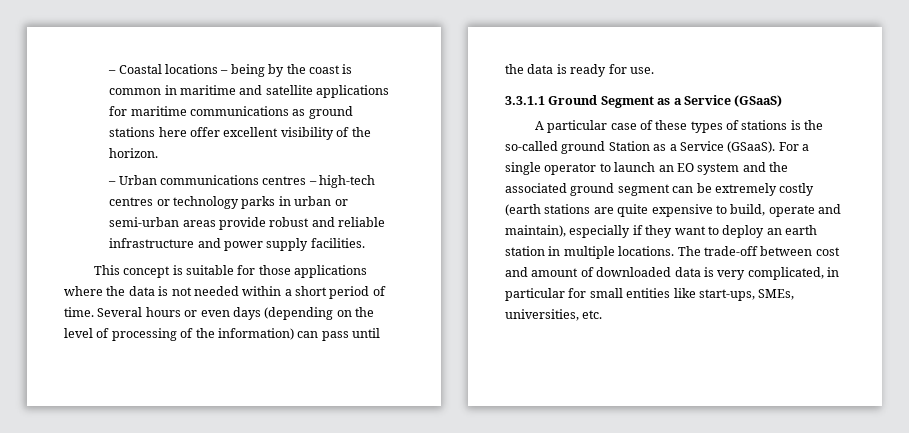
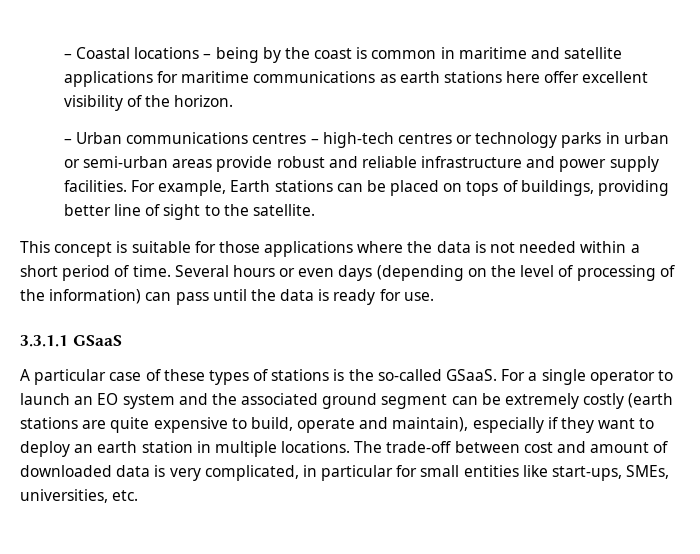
- – Coastal locations – being by the coast is common in maritime and satellite applications for maritime communications as ground stations here offer excellent visibility of the horizon.
+ – Coastal locations – being by the coast is common in maritime and satellite applications for maritime communications as earth stations here offer excellent visibility of the horizon.
+ For example, Earth stations can be placed on tops of buildings, providing better line of sight to the satellite.
- 3.3.1.1 Ground Segment as a Service (GSaaS)
+ 3.3.1.1 GSaaS
- A particular case of these types of stations is the so-called ground Station as a Service (GSaaS).
+ A particular case of these types of stations is the so-called GSaaS.

